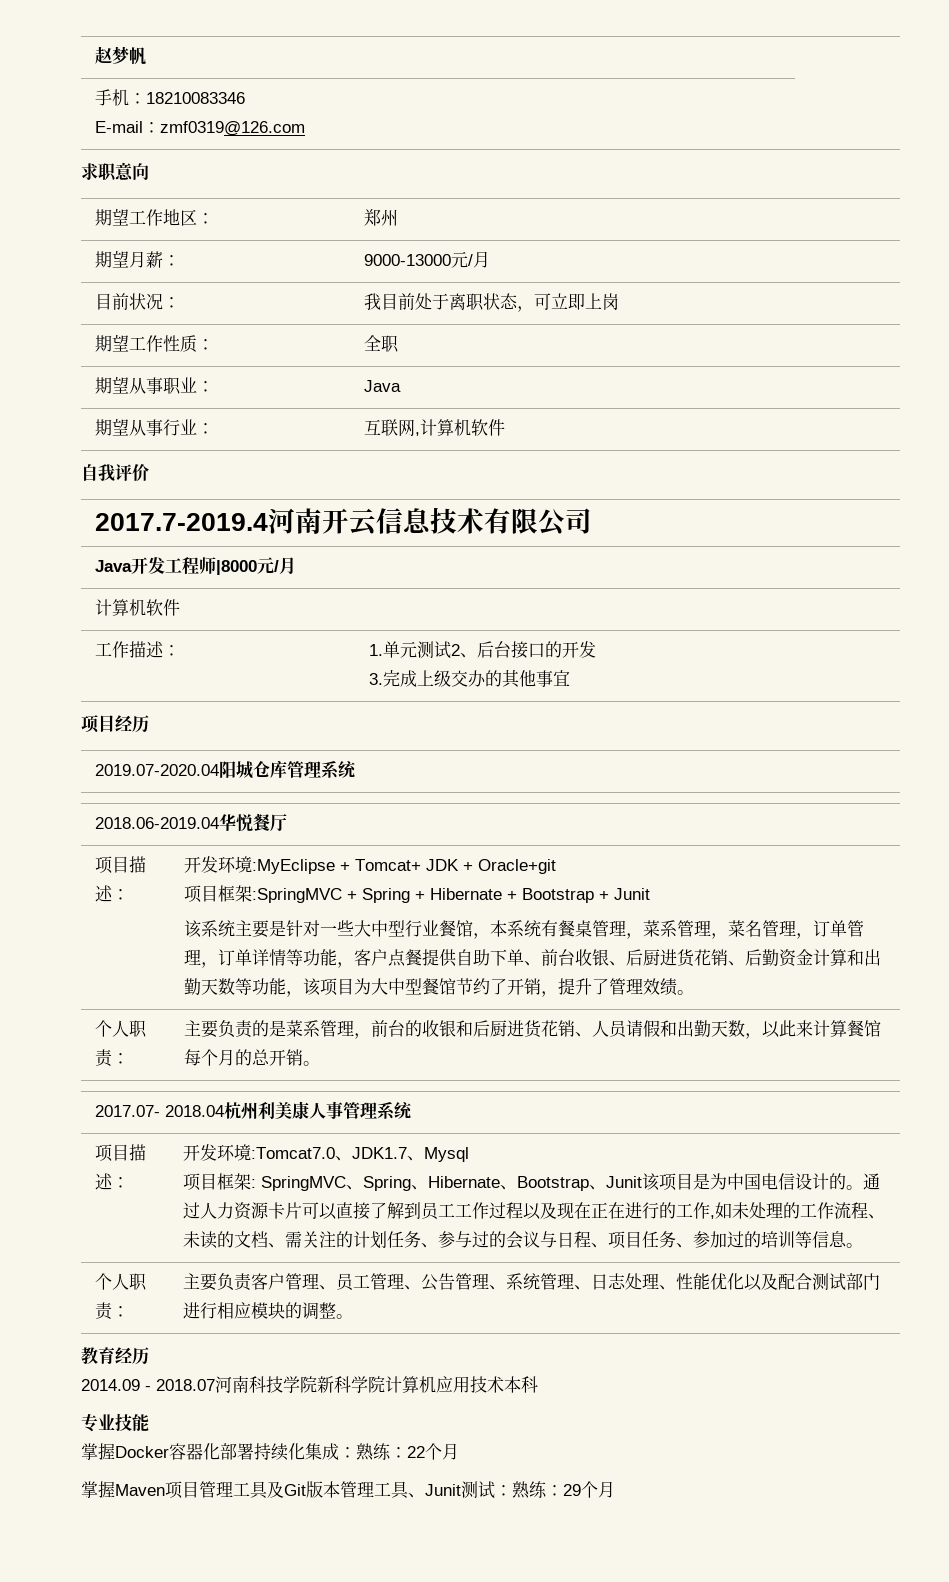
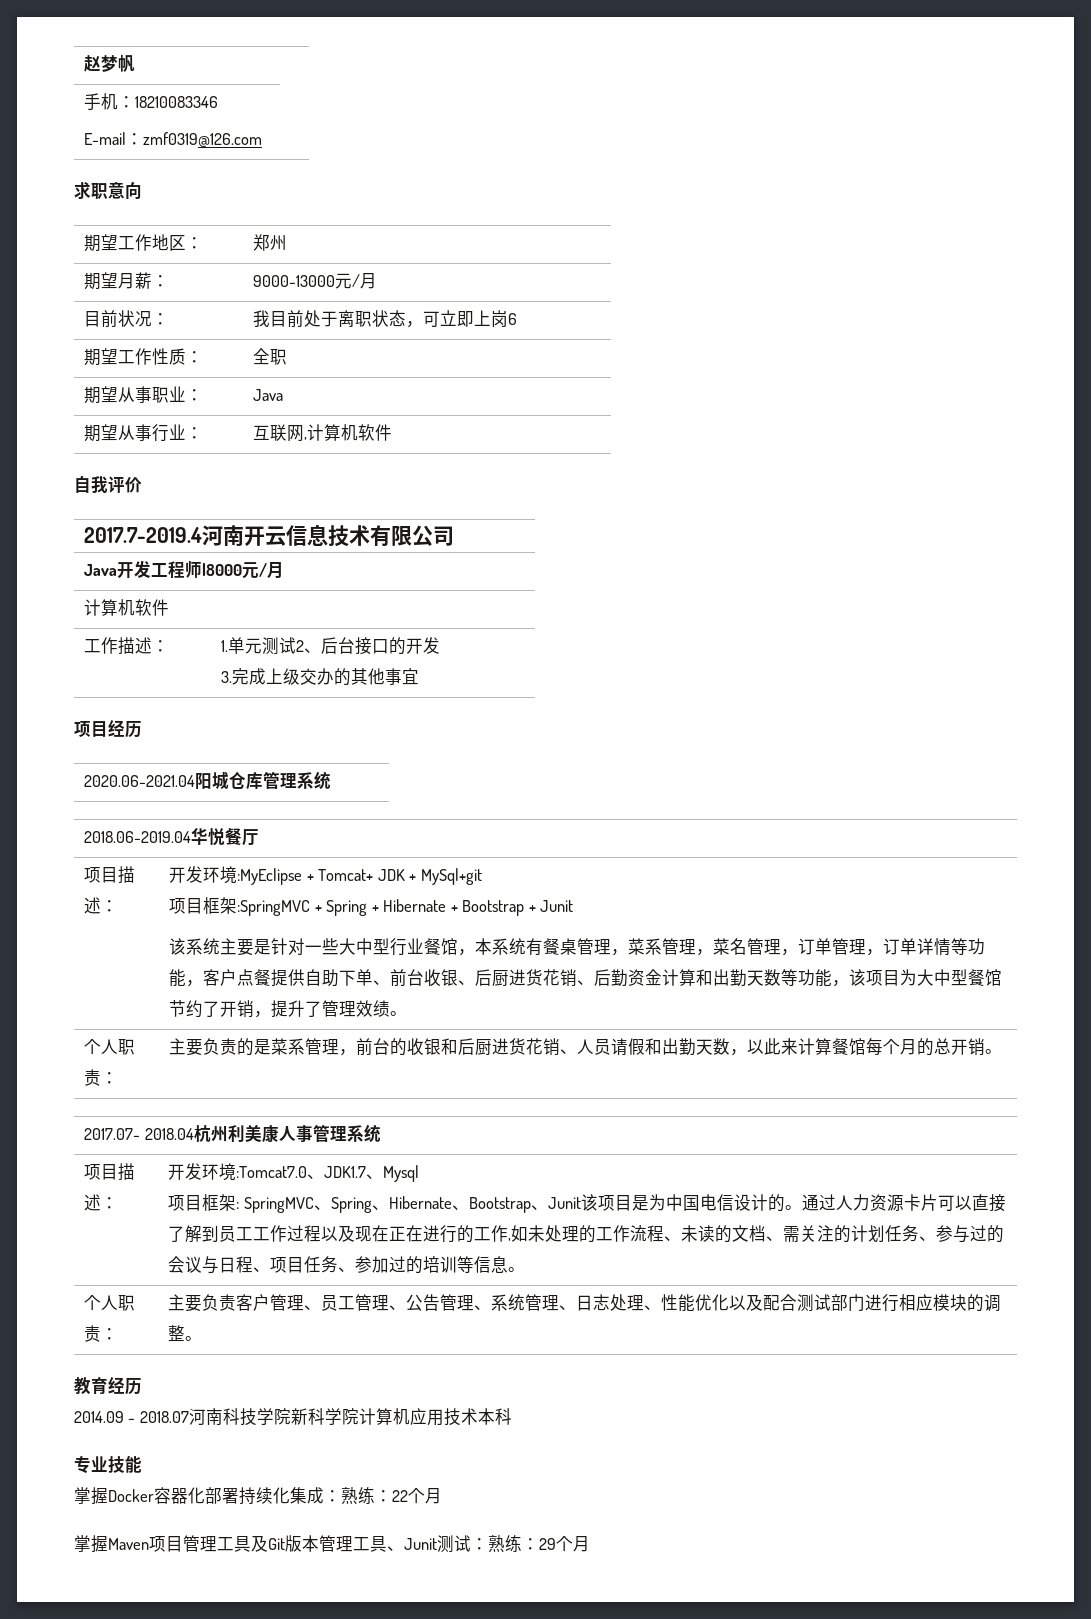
- 目前状况： | 我目前处于离职状态，可立即上岗
+ 目前状况： | 我目前处于离职状态，可立即上岗6
- 2019.07-2020.04阳城仓库管理系统
+ 2020.06-2021.04阳城仓库管理系统
- 开发环境:MyEclipse + Tomcat+ JDK + Oracle+git
+ 开发环境:MyEclipse + Tomcat+ JDK + MySql+git

